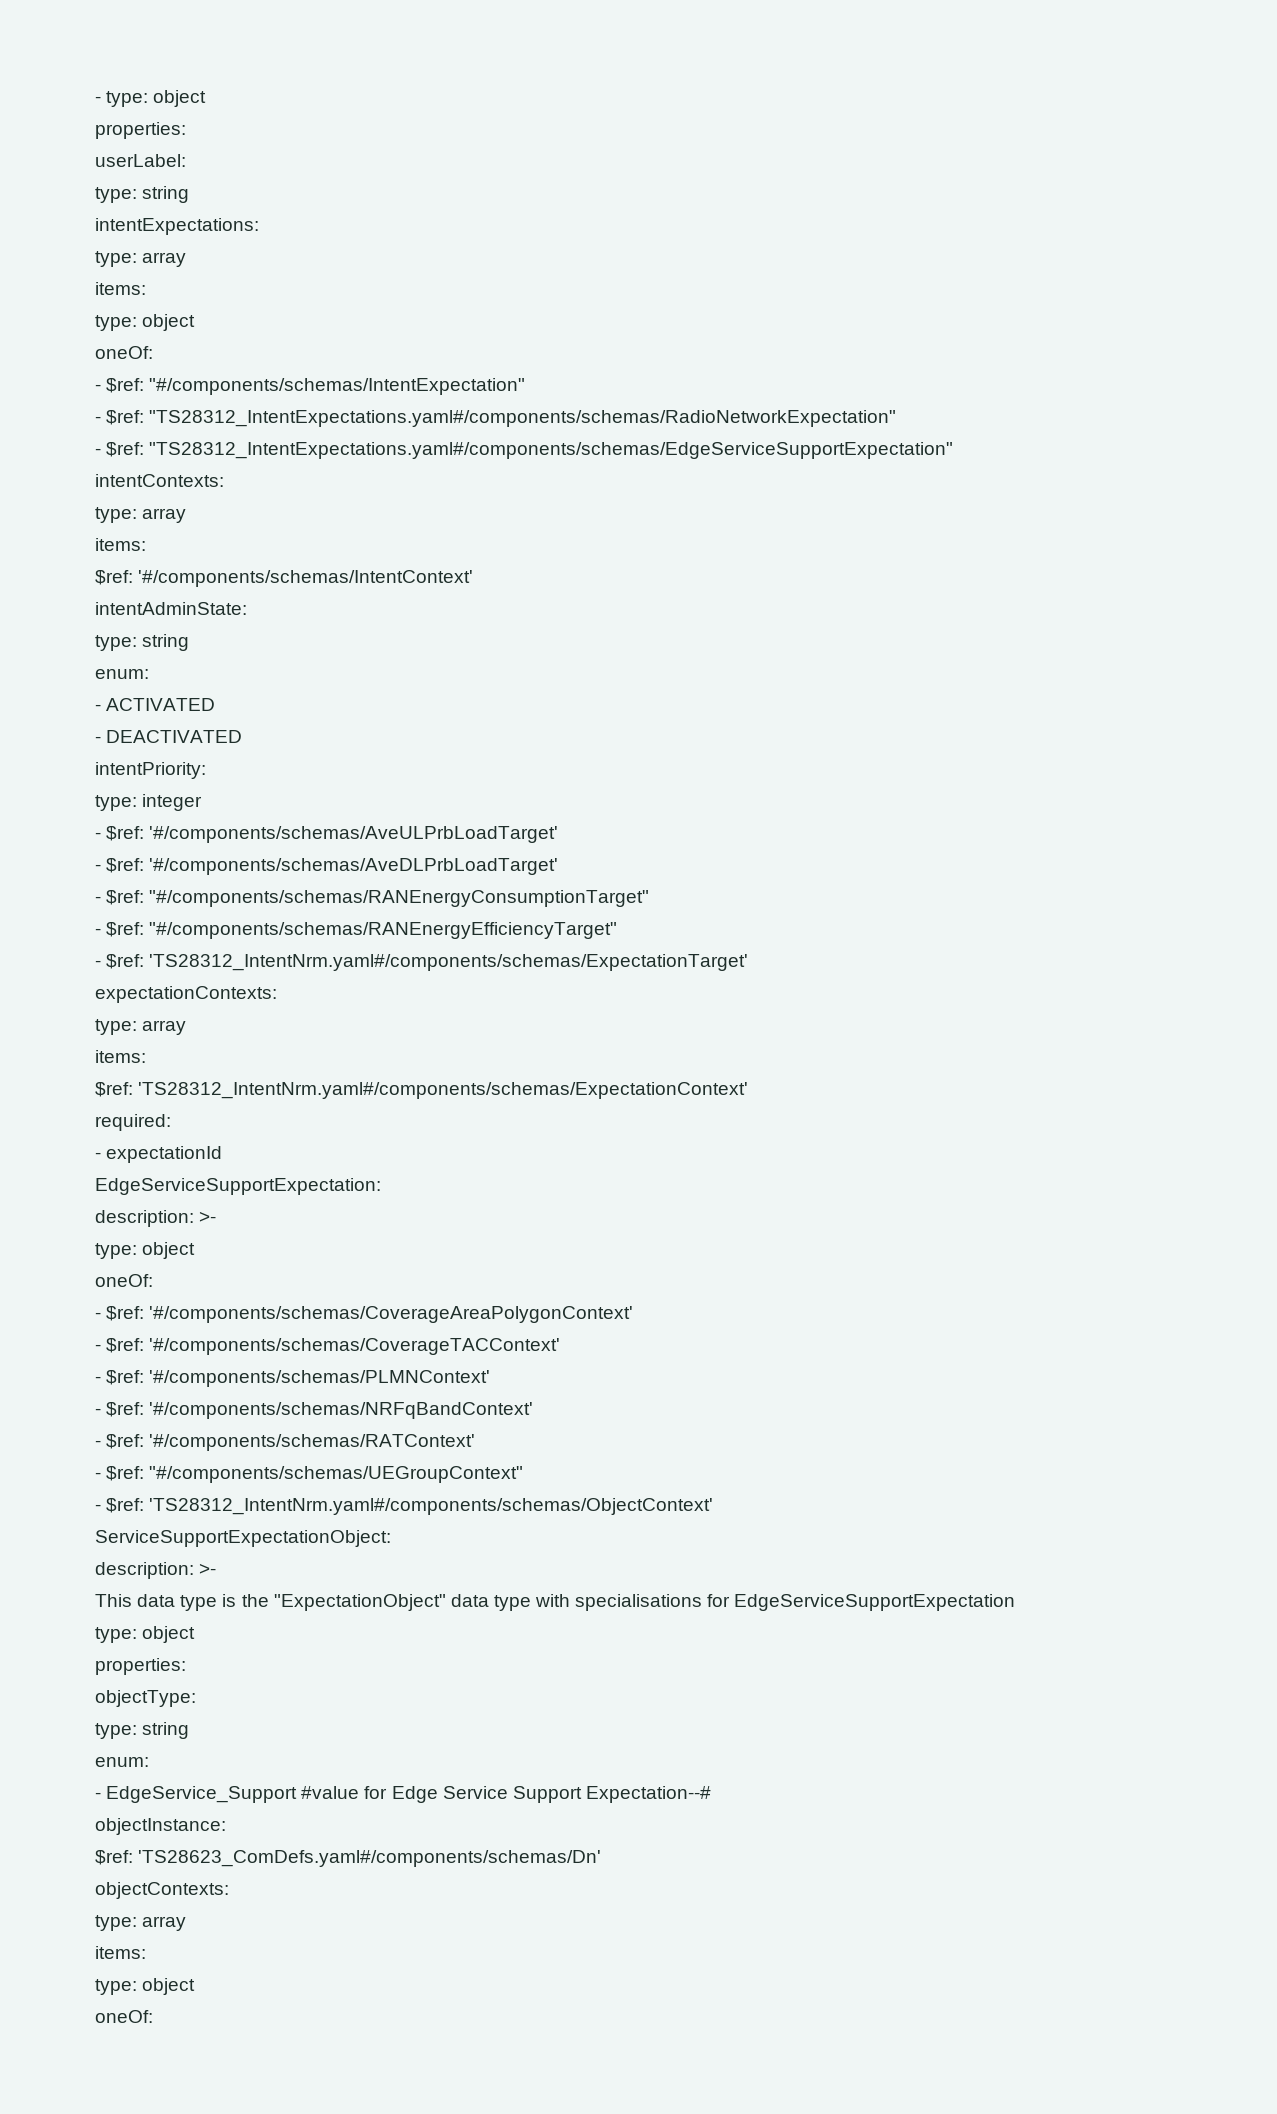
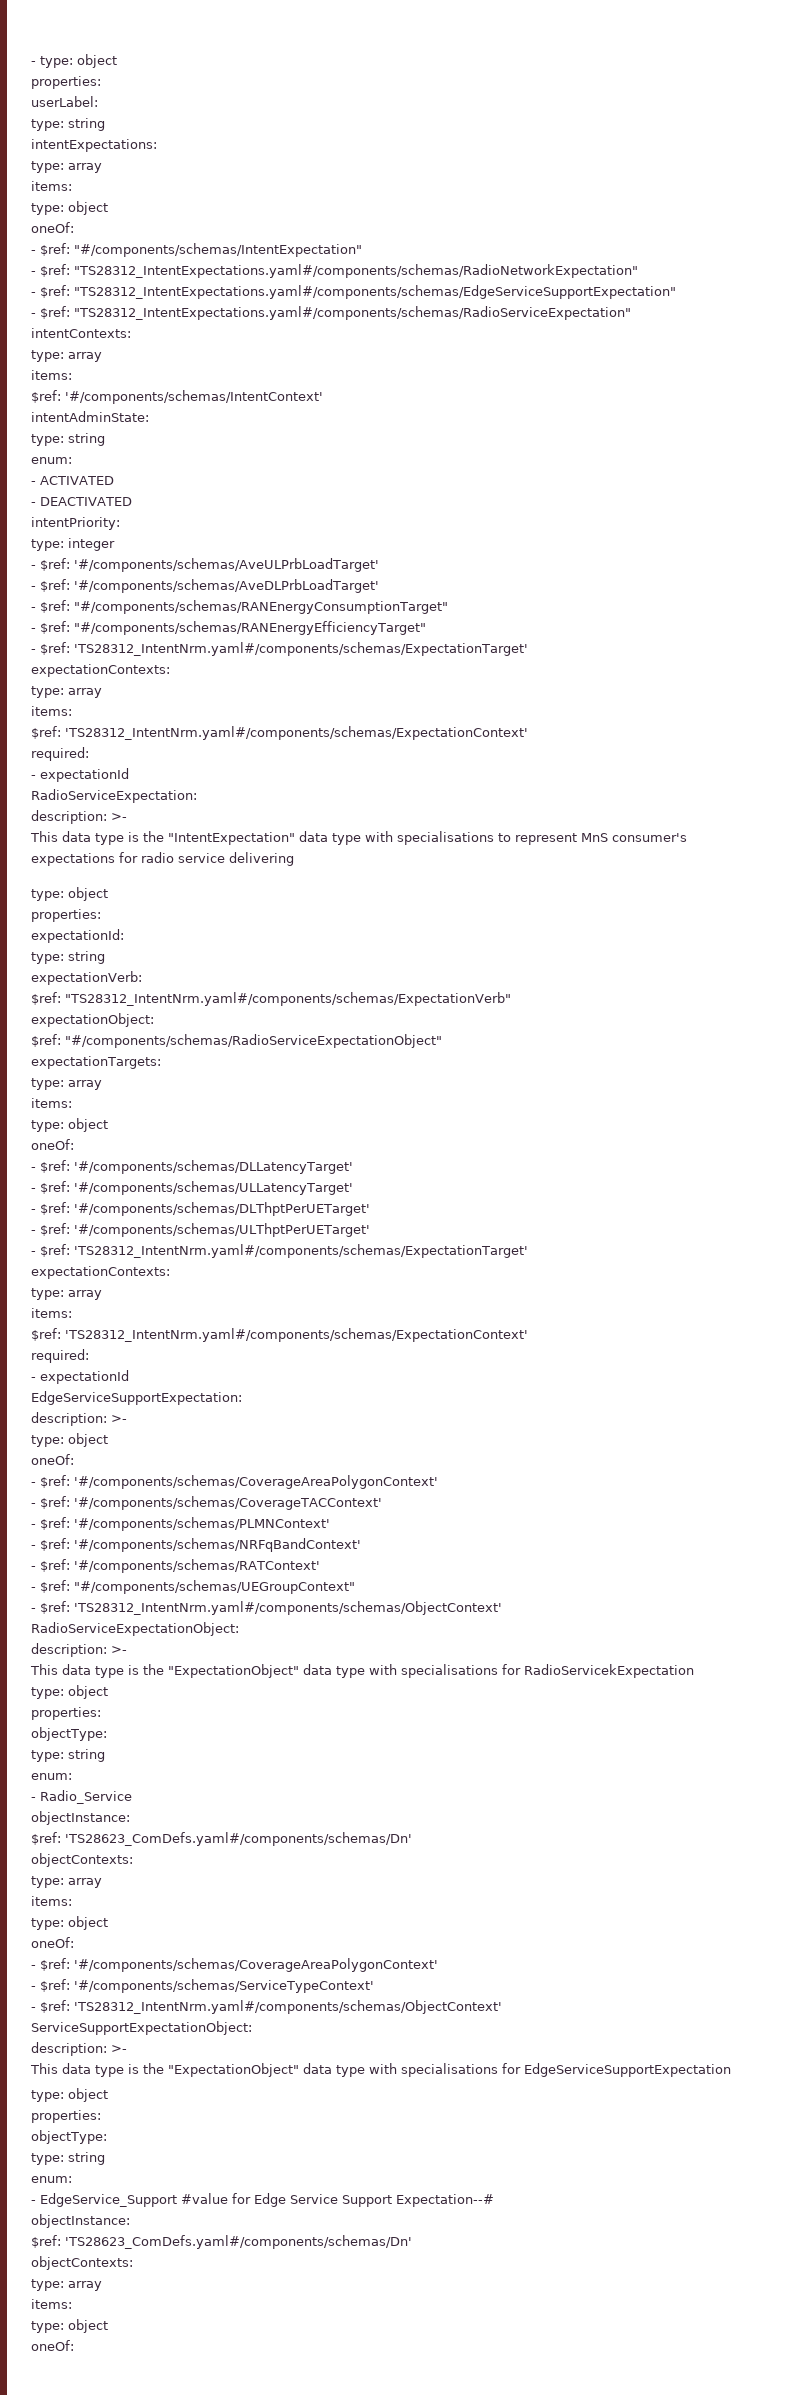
+ - $ref: "TS28312_IntentExpectations.yaml#/components/schemas/RadioServiceExpectation"
+ RadioServiceExpectation:
+ description: >-
+ This data type is the "IntentExpectation" data type with specialisations to represent MnS consumer's expectations for radio service delivering
+ type: object
+ properties:
+ expectationId:
+ type: string
+ expectationVerb:
+ $ref: "TS28312_IntentNrm.yaml#/components/schemas/ExpectationVerb"
+ expectationObject:
+ $ref: "#/components/schemas/RadioServiceExpectationObject"
+ expectationTargets:
+ type: array
+ items:
+ type: object
+ oneOf:
+ - $ref: '#/components/schemas/DLLatencyTarget'
+ - $ref: '#/components/schemas/ULLatencyTarget'
+ - $ref: '#/components/schemas/DLThptPerUETarget'
+ - $ref: '#/components/schemas/ULThptPerUETarget'
+ - $ref: 'TS28312_IntentNrm.yaml#/components/schemas/ExpectationTarget'
+ expectationContexts:
+ type: array
+ items:
+ $ref: 'TS28312_IntentNrm.yaml#/components/schemas/ExpectationContext'
+ required:
+ - expectationId
+ RadioServiceExpectationObject:
+ description: >-
+ This data type is the "ExpectationObject" data type with specialisations for RadioServicekExpectation
+ type: object
+ properties:
+ objectType:
+ type: string
+ enum:
+ - Radio_Service
+ objectInstance:
+ $ref: 'TS28623_ComDefs.yaml#/components/schemas/Dn'
+ objectContexts:
+ type: array
+ items:
+ type: object
+ oneOf:
+ - $ref: '#/components/schemas/CoverageAreaPolygonContext'
+ - $ref: '#/components/schemas/ServiceTypeContext'
+ - $ref: 'TS28312_IntentNrm.yaml#/components/schemas/ObjectContext'

